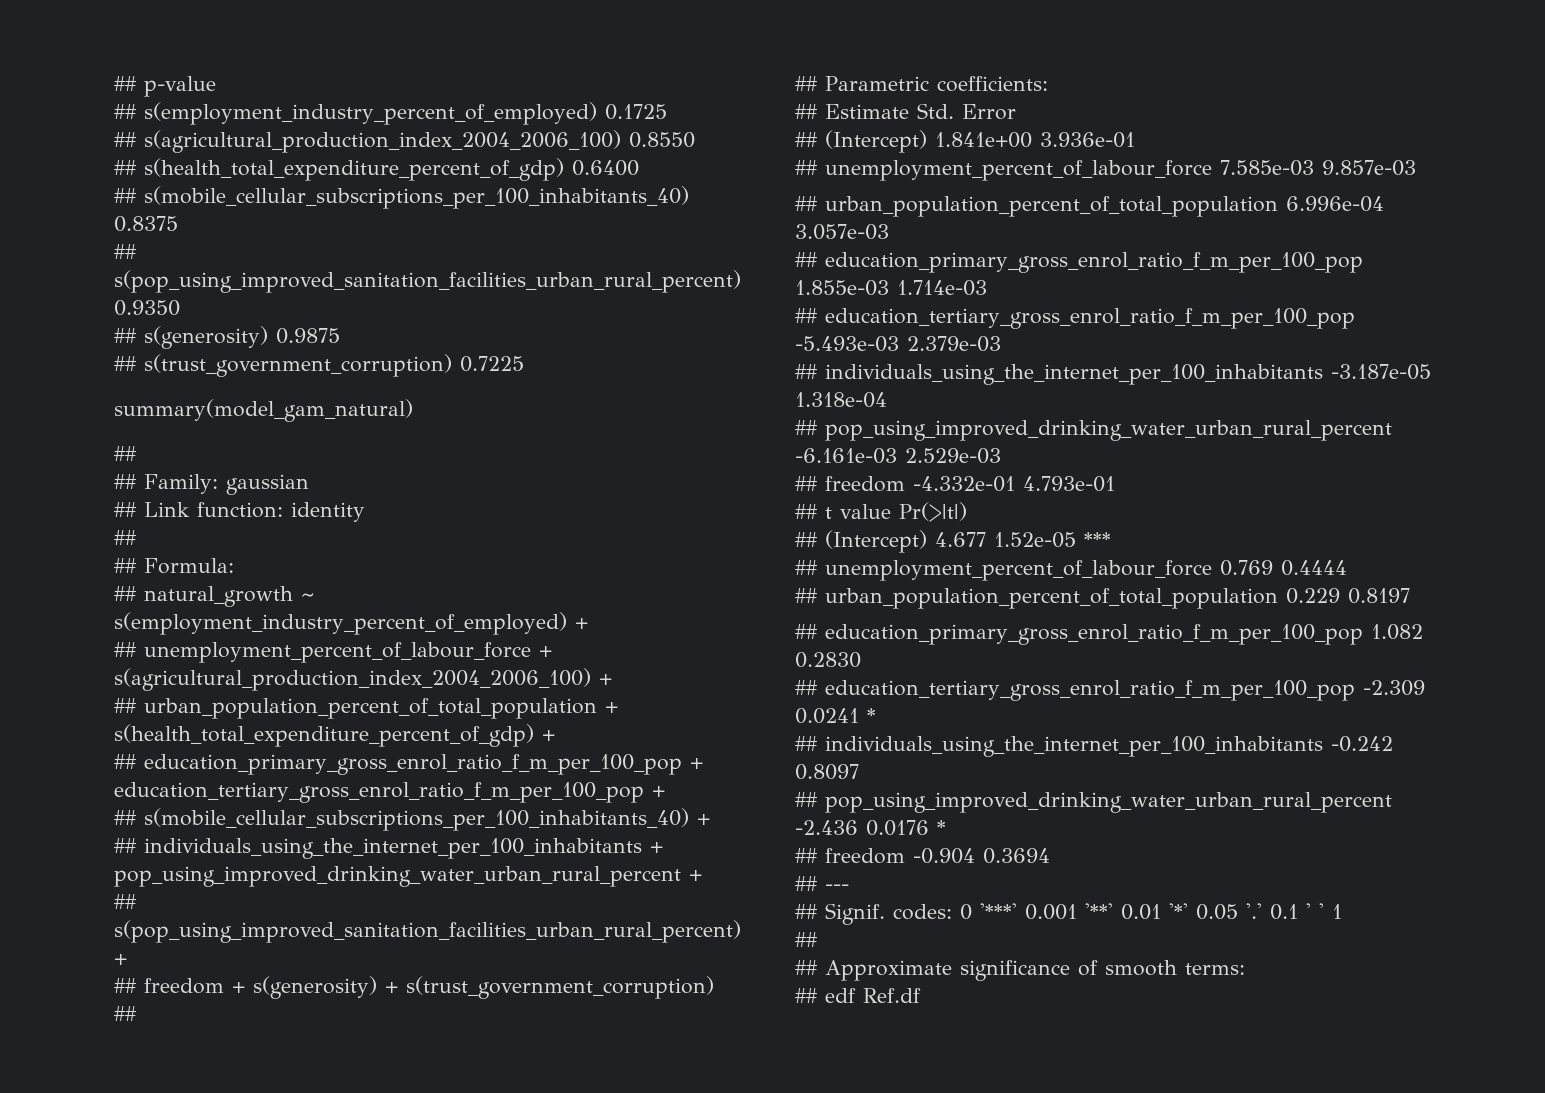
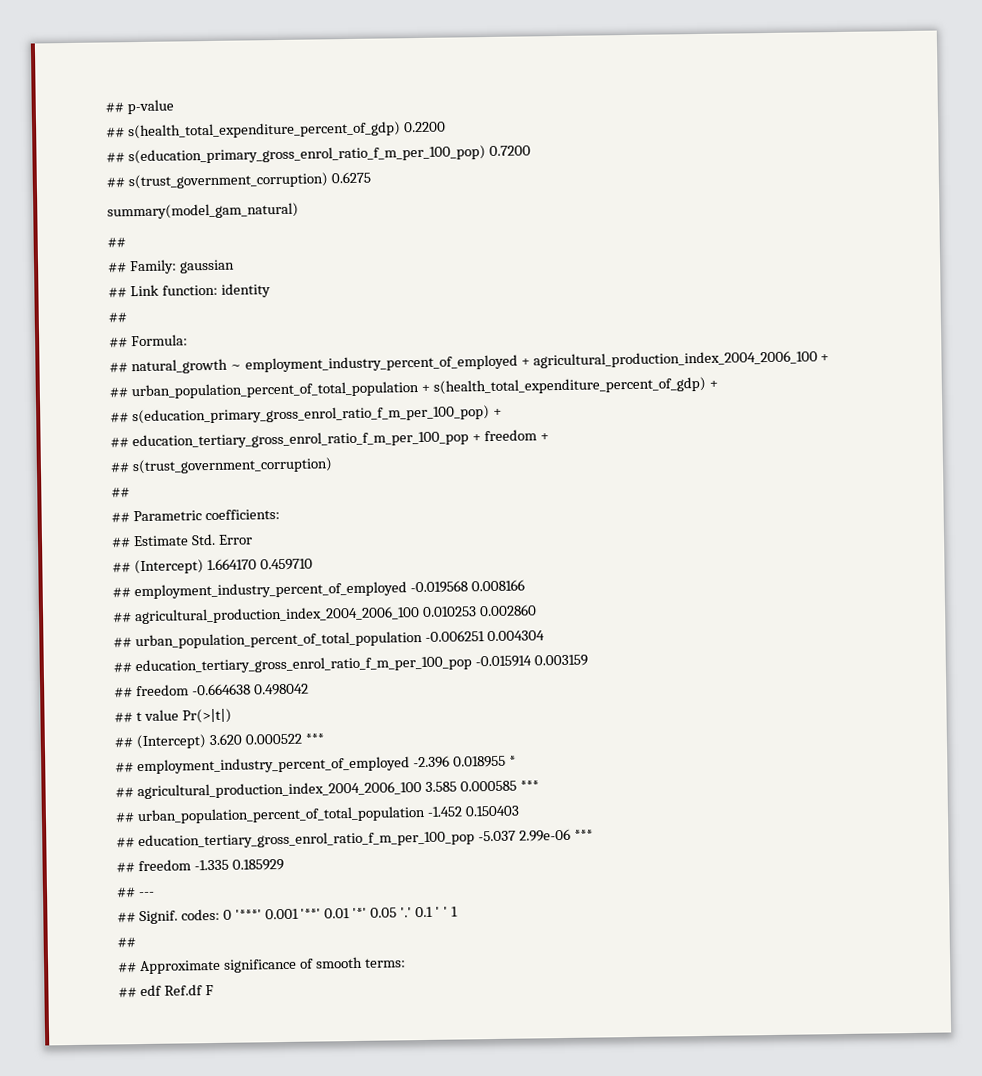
- ## s(employment_industry_percent_of_employed) 0.1725
- ## s(agricultural_production_index_2004_2006_100) 0.8550
- ## s(health_total_expenditure_percent_of_gdp) 0.6400
- ## s(mobile_cellular_subscriptions_per_100_inhabitants_40) 0.8375
- ## s(pop_using_improved_sanitation_facilities_urban_rural_percent) 0.9350
- ## s(generosity) 0.9875
- ## s(trust_government_corruption) 0.7225
+ ## s(health_total_expenditure_percent_of_gdp) 0.2200
+ ## s(education_primary_gross_enrol_ratio_f_m_per_100_pop) 0.7200
+ ## s(trust_government_corruption) 0.6275
- ## natural_growth ~ s(employment_industry_percent_of_employed) +
- ## unemployment_percent_of_labour_force + s(agricultural_production_index_2004_2006_100) +
+ ## natural_growth ~ employment_industry_percent_of_employed + agricultural_production_index_2004_2006_100 +
- ## education_primary_gross_enrol_ratio_f_m_per_100_pop + education_tertiary_gross_enrol_ratio_f_m_per_100_pop +
- ## s(mobile_cellular_subscriptions_per_100_inhabitants_40) +
- ## individuals_using_the_internet_per_100_inhabitants + pop_using_improved_drinking_water_urban_rural_percent +
- ## s(pop_using_improved_sanitation_facilities_urban_rural_percent) +
- ## freedom + s(generosity) + s(trust_government_corruption)
+ ## s(education_primary_gross_enrol_ratio_f_m_per_100_pop) +
+ ## education_tertiary_gross_enrol_ratio_f_m_per_100_pop + freedom +
+ ## s(trust_government_corruption)
- ## (Intercept) 1.841e+00 3.936e-01
- ## unemployment_percent_of_labour_force 7.585e-03 9.857e-03
- ## urban_population_percent_of_total_population 6.996e-04 3.057e-03
- ## education_primary_gross_enrol_ratio_f_m_per_100_pop 1.855e-03 1.714e-03
- ## education_tertiary_gross_enrol_ratio_f_m_per_100_pop -5.493e-03 2.379e-03
- ## individuals_using_the_internet_per_100_inhabitants -3.187e-05 1.318e-04
- ## pop_using_improved_drinking_water_urban_rural_percent -6.161e-03 2.529e-03
- ## freedom -4.332e-01 4.793e-01
+ ## (Intercept) 1.664170 0.459710
+ ## employment_industry_percent_of_employed -0.019568 0.008166
+ ## agricultural_production_index_2004_2006_100 0.010253 0.002860
+ ## urban_population_percent_of_total_population -0.006251 0.004304
+ ## education_tertiary_gross_enrol_ratio_f_m_per_100_pop -0.015914 0.003159
+ ## freedom -0.664638 0.498042
- ## (Intercept) 4.677 1.52e-05 ***
- ## unemployment_percent_of_labour_force 0.769 0.4444
- ## urban_population_percent_of_total_population 0.229 0.8197
- ## education_primary_gross_enrol_ratio_f_m_per_100_pop 1.082 0.2830
- ## education_tertiary_gross_enrol_ratio_f_m_per_100_pop -2.309 0.0241 *
- ## individuals_using_the_internet_per_100_inhabitants -0.242 0.8097
- ## pop_using_improved_drinking_water_urban_rural_percent -2.436 0.0176 *
- ## freedom -0.904 0.3694
+ ## (Intercept) 3.620 0.000522 ***
+ ## employment_industry_percent_of_employed -2.396 0.018955 *
+ ## agricultural_production_index_2004_2006_100 3.585 0.000585 ***
+ ## urban_population_percent_of_total_population -1.452 0.150403
+ ## education_tertiary_gross_enrol_ratio_f_m_per_100_pop -5.037 2.99e-06 ***
+ ## freedom -1.335 0.185929
- ## edf Ref.df
+ ## edf Ref.df F

